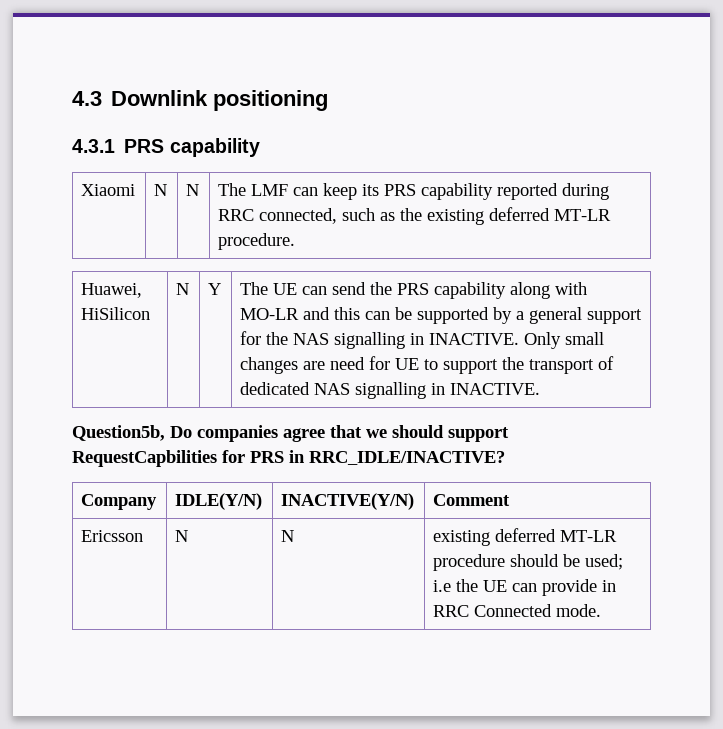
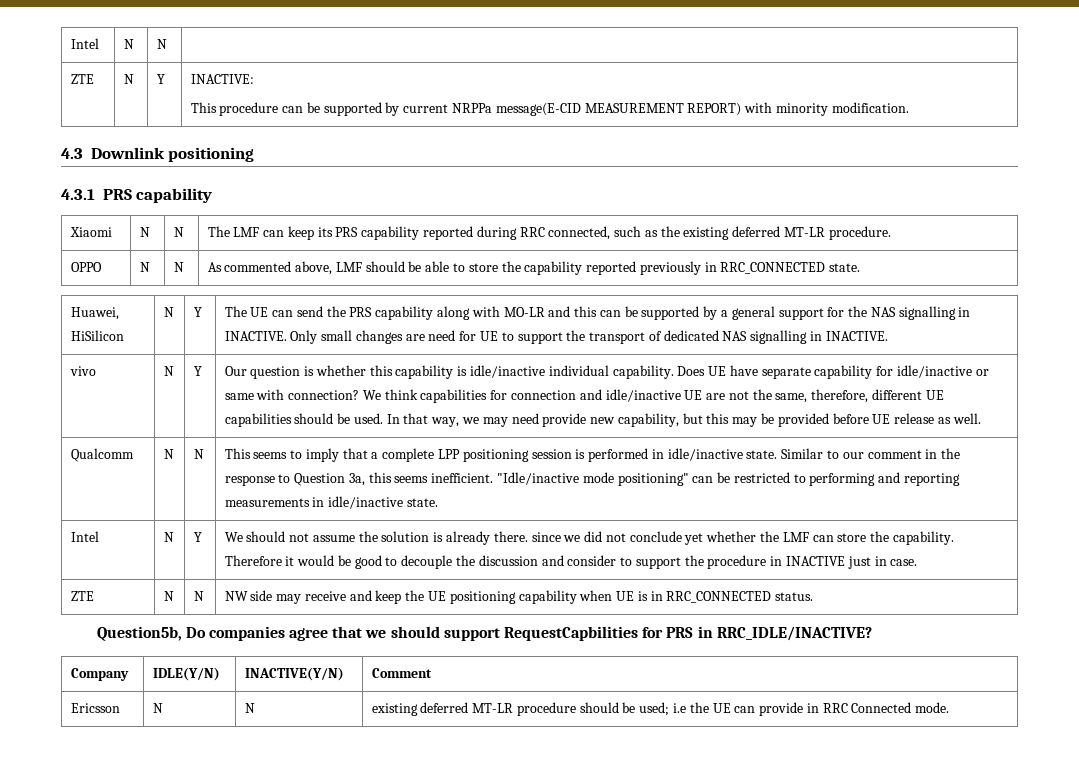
+ Intel | N | N |
+ ZTE | N | Y | INACTIVE:
+ This procedure can be supported by current NRPPa message(E-CID MEASUREMENT REPORT) with minority modification.
+ OPPO | N | N | As commented above, LMF should be able to store the capability reported previously in RRC_CONNECTED state.
+ vivo | N | Y | Our question is whether this capability is idle/inactive individual capability. Does UE have separate capability for idle/inactive or same with connection? We think capabilities for connection and idle/inactive UE are not the same, therefore, different UE capabilities should be used. In that way, we may need provide new capability, but this may be provided before UE release as well.
+ Qualcomm | N | N | This seems to imply that a complete LPP positioning session is performed in idle/inactive state. Similar to our comment in the response to Question 3a, this seems inefficient. "Idle/inactive mode positioning" can be restricted to performing and reporting measurements in idle/inactive state.
+ Intel | N | Y | We should not assume the solution is already there. since we did not conclude yet whether the LMF can store the capability. Therefore it would be good to decouple the discussion and consider to support the procedure in INACTIVE just in case.
+ ZTE | N | N | NW side may receive and keep the UE positioning capability when UE is in RRC_CONNECTED status.

